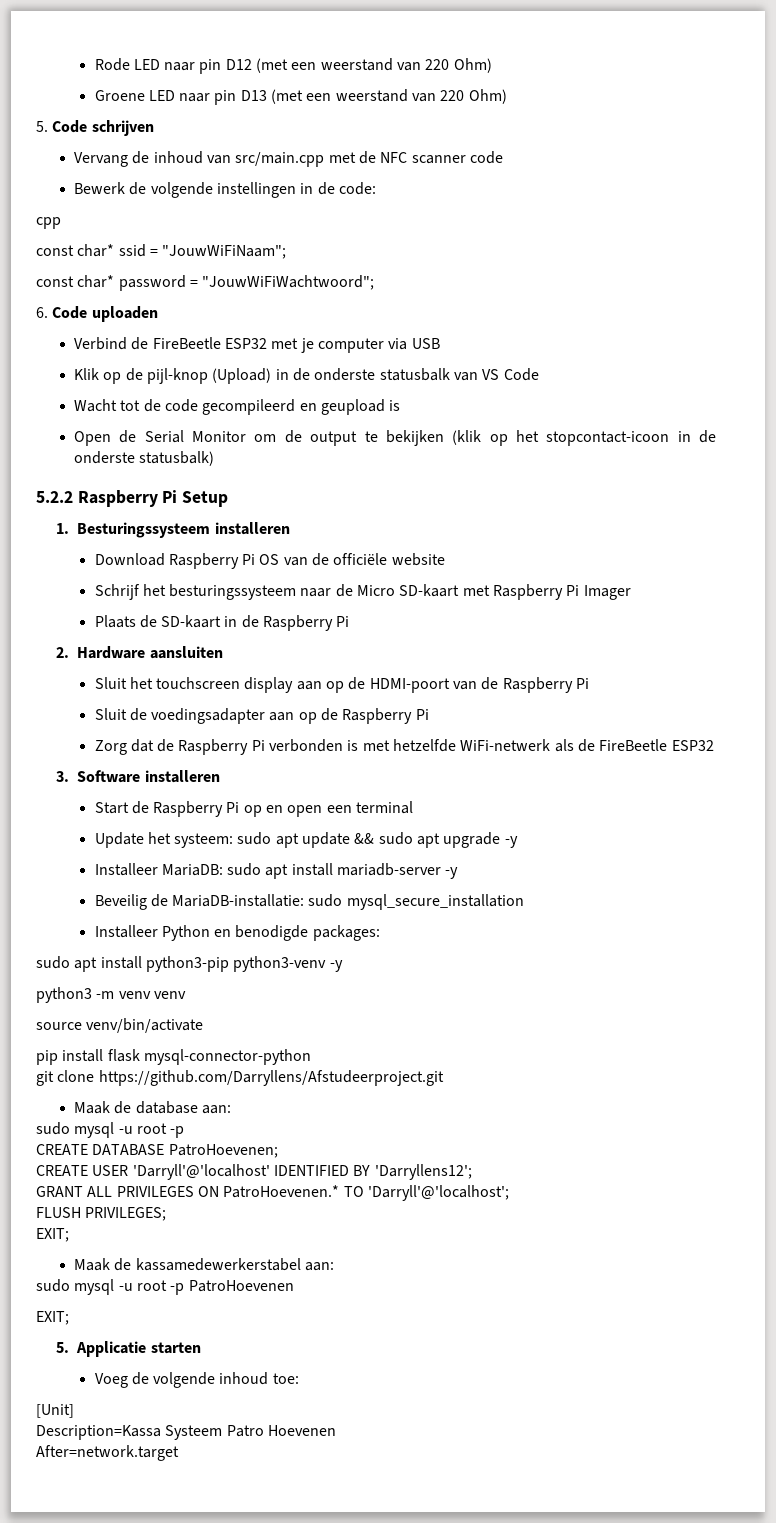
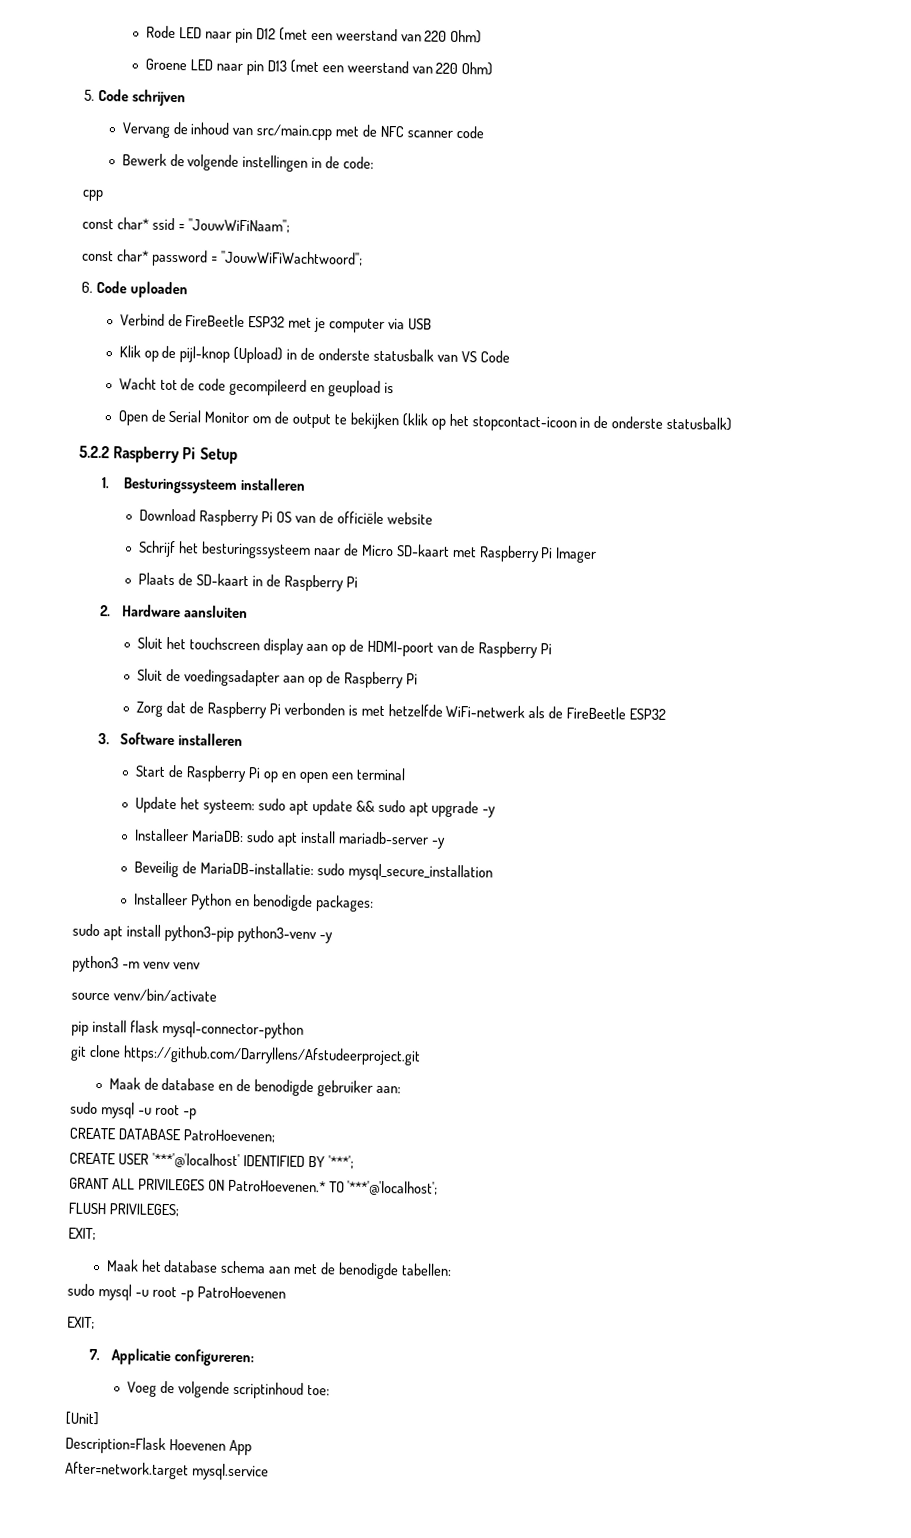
- Maak de database aan:
+ Maak de database en de benodigde gebruiker aan:
- CREATE USER 'Darryll'@'localhost' IDENTIFIED BY 'Darryllens12';
+ CREATE USER '***'@'localhost' IDENTIFIED BY '***';
- GRANT ALL PRIVILEGES ON PatroHoevenen.* TO 'Darryll'@'localhost';
+ GRANT ALL PRIVILEGES ON PatroHoevenen.* TO '***'@'localhost';
- Maak de kassamedewerkerstabel aan:
+ Maak het database schema aan met de benodigde tabellen:
- 5. Applicatie starten
+ 7. Applicatie configureren:
- Voeg de volgende inhoud toe:
+ Voeg de volgende scriptinhoud toe:
- Description=Kassa Systeem Patro Hoevenen
+ Description=Flask Hoevenen App
- After=network.target
+ After=network.target mysql.service

